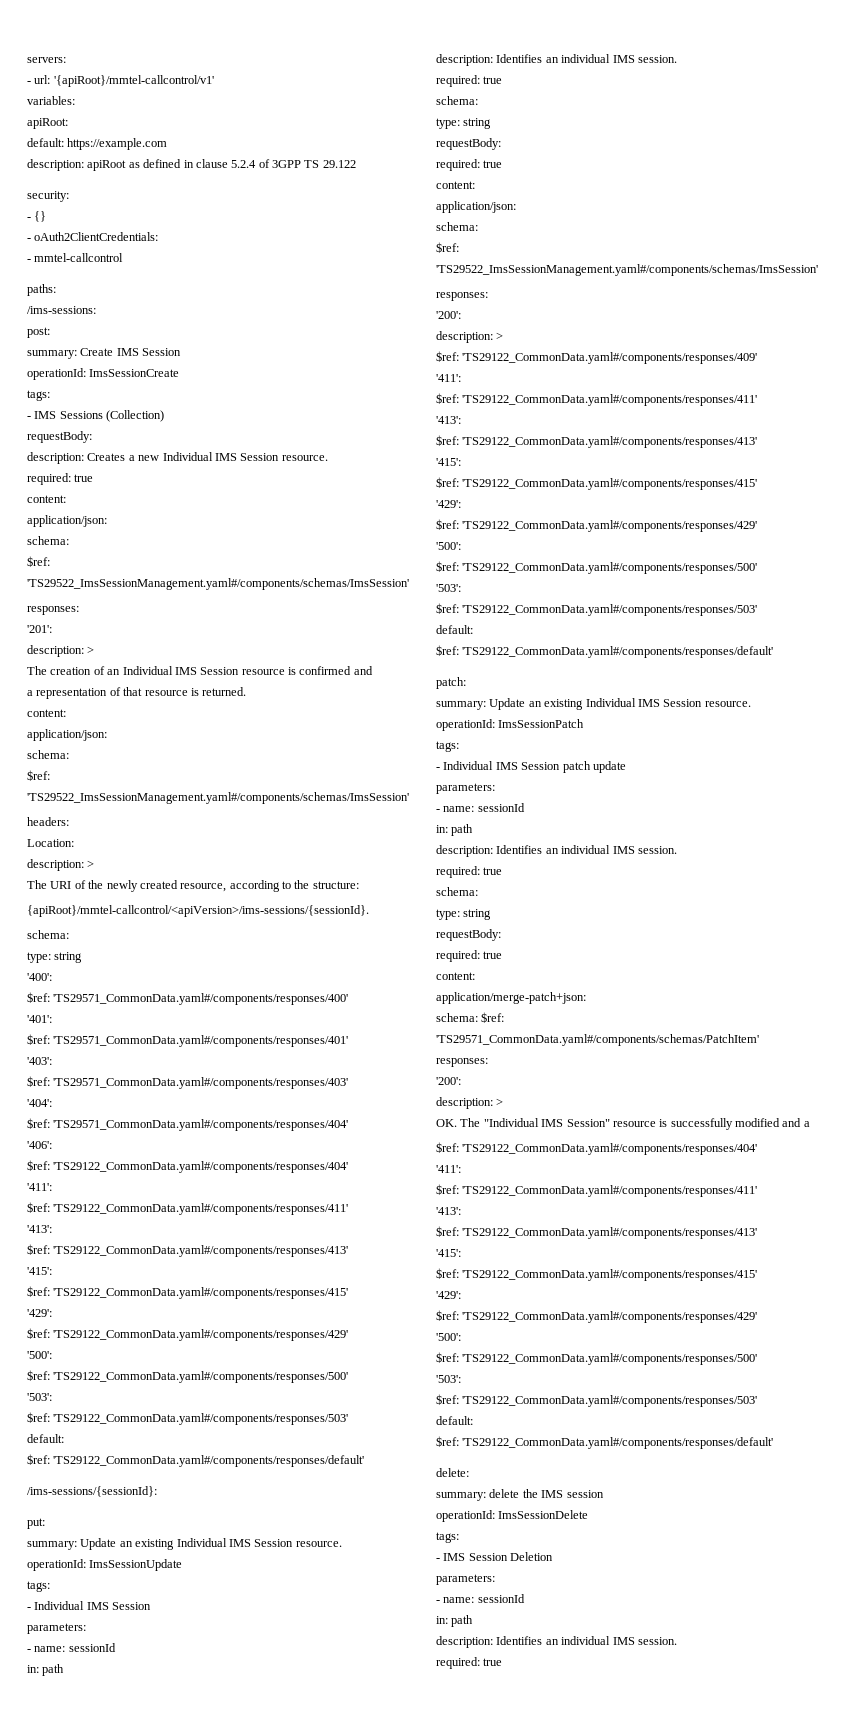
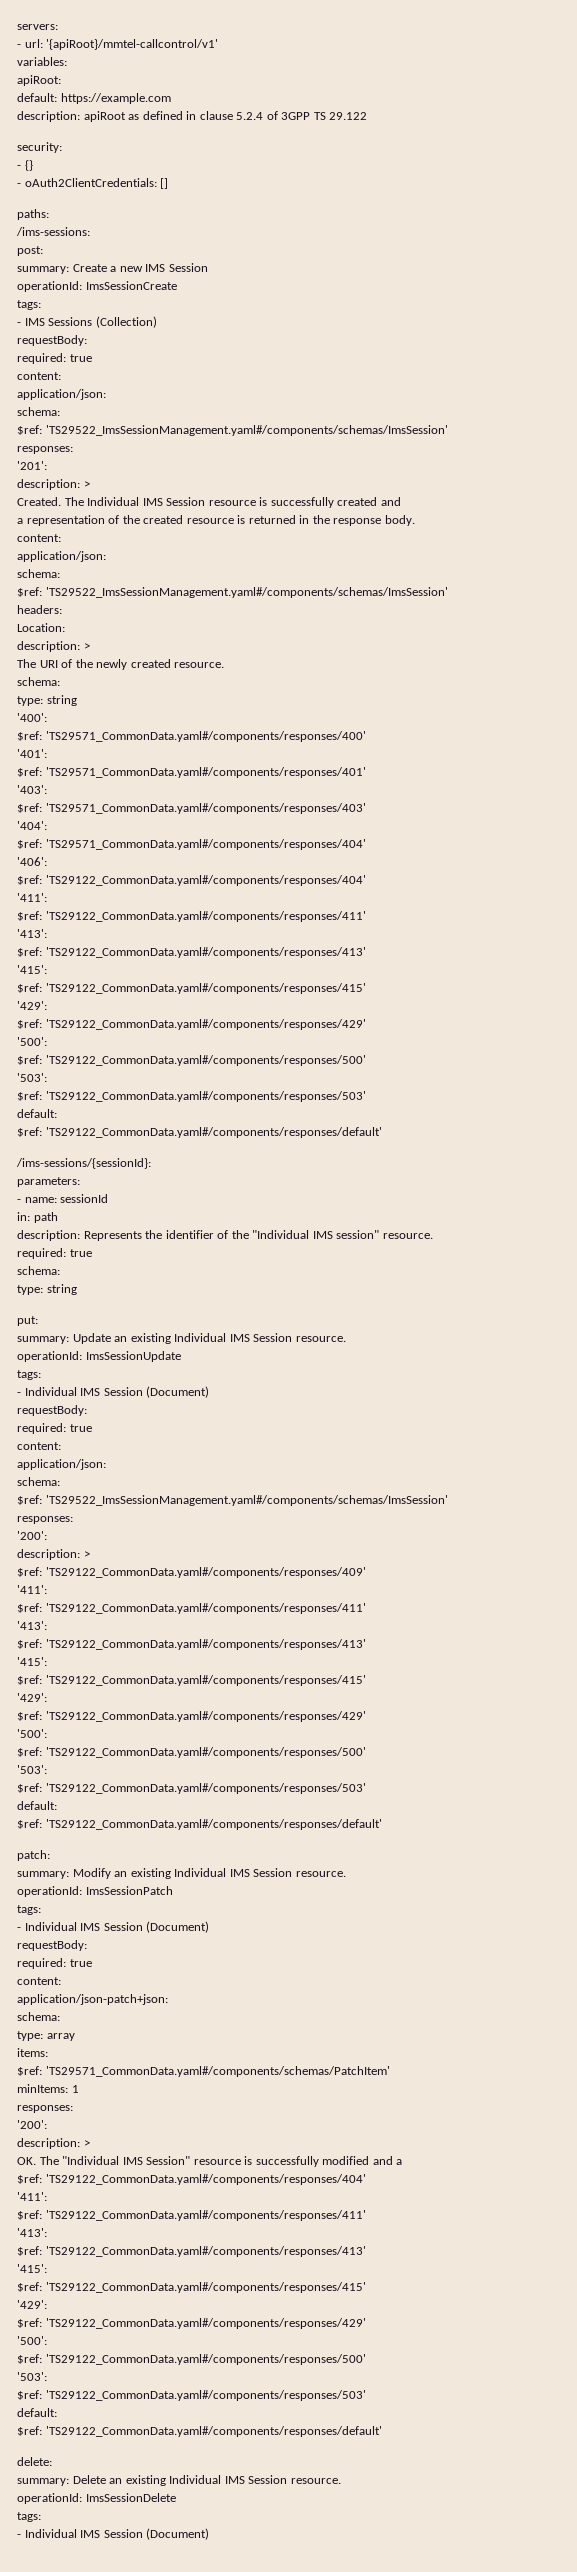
- - oAuth2ClientCredentials:
- - mmtel-callcontrol
+ - oAuth2ClientCredentials: []
- summary: Create IMS Session
+ summary: Create a new IMS Session
- description: Creates a new Individual IMS Session resource.
- The creation of an Individual IMS Session resource is confirmed and
+ Created. The Individual IMS Session resource is successfully created and
- a representation of that resource is returned.
+ a representation of the created resource is returned in the response body.
- The URI of the newly created resource, according to the structure:
- {apiRoot}/mmtel-callcontrol/<apiVersion>/ims-sessions/{sessionId}.
+ The URI of the newly created resource.
+ parameters:
+ - name: sessionId
+ in: path
+ description: Represents the identifier of the "Individual IMS session" resource.
+ required: true
+ schema:
+ type: string
  operationId: ImsSessionUpdate
  tags:
- - Individual IMS Session
- parameters:
- - name: sessionId
- in: path
- description: Identifies an individual IMS session.
- required: true
- schema:
- type: string
+ - Individual IMS Session (Document)
  patch:
- summary: Update an existing Individual IMS Session resource.
+ summary: Modify an existing Individual IMS Session resource.
  operationId: ImsSessionPatch
  tags:
- - Individual IMS Session patch update
- parameters:
- - name: sessionId
- in: path
- description: Identifies an individual IMS session.
- required: true
- schema:
- type: string
+ - Individual IMS Session (Document)
  requestBody:
  required: true
  content:
- application/merge-patch+json:
- schema: $ref: 'TS29571_CommonData.yaml#/components/schemas/PatchItem'
+ application/json-patch+json:
+ schema:
+ type: array
+ items:
+ $ref: 'TS29571_CommonData.yaml#/components/schemas/PatchItem'
+ minItems: 1
- summary: delete the IMS session
+ summary: Delete an existing Individual IMS Session resource.
  operationId: ImsSessionDelete
  tags:
- - IMS Session Deletion
- parameters:
- - name: sessionId
- in: path
- description: Identifies an individual IMS session.
- required: true
+ - Individual IMS Session (Document)

